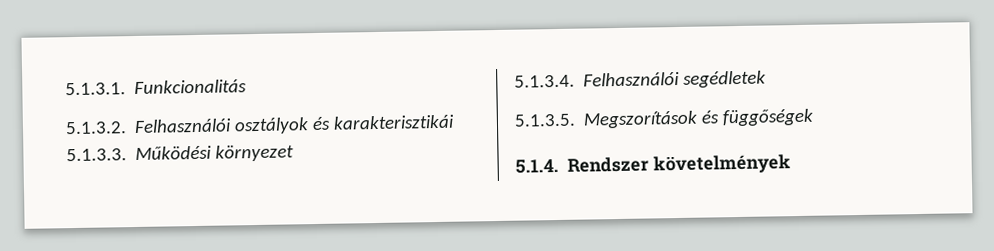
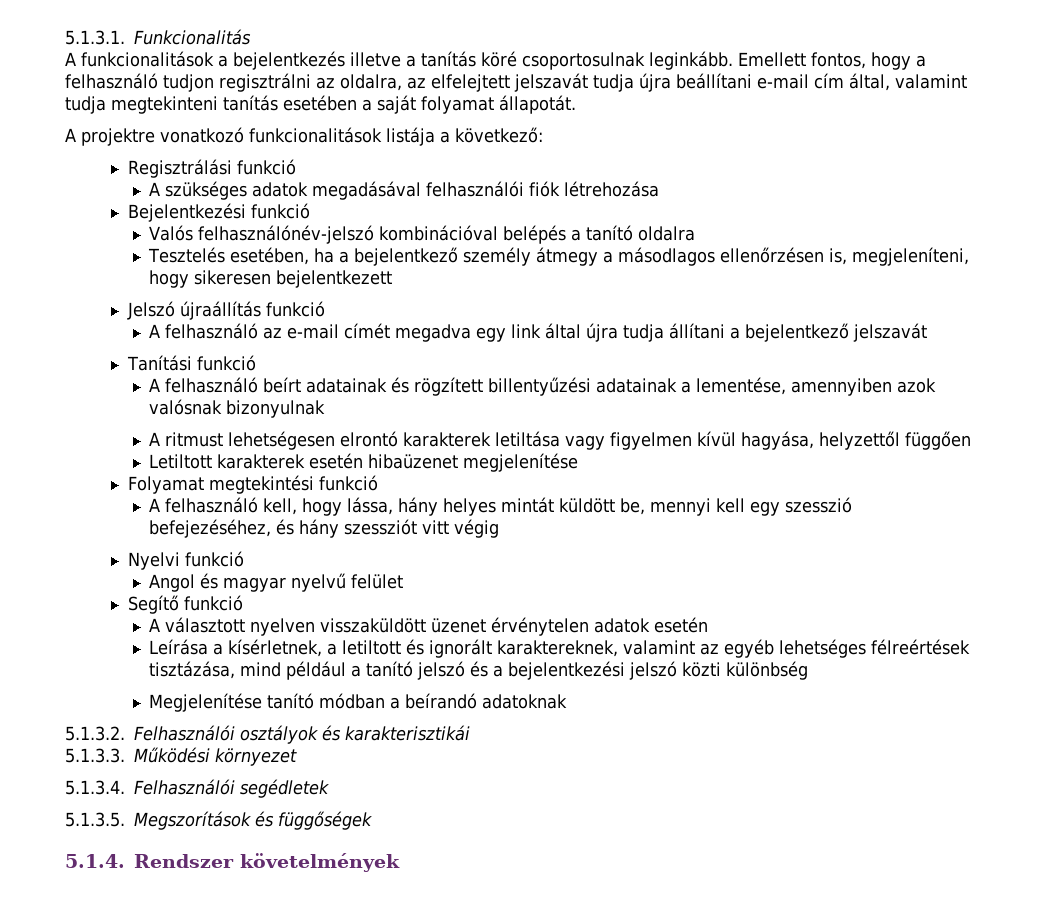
+ A funkcionalitások a bejelentkezés illetve a tanítás köré csoportosulnak leginkább. Emellett fontos, hogy a felhasználó tudjon regisztrálni az oldalra, az elfelejtett jelszavát tudja újra beállítani e-mail cím által, valamint tudja megtekinteni tanítás esetében a saját folyamat állapotát.
+ A projektre vonatkozó funkcionalitások listája a következő:
+ Regisztrálási funkció
+ A szükséges adatok megadásával felhasználói fiók létrehozása
+ Bejelentkezési funkció
+ Valós felhasználónév-jelszó kombinációval belépés a tanító oldalra
+ Tesztelés esetében, ha a bejelentkező személy átmegy a másodlagos ellenőrzésen is, megjeleníteni, hogy sikeresen bejelentkezett
+ Jelszó újraállítás funkció
+ A felhasználó az e-mail címét megadva egy link által újra tudja állítani a bejelentkező jelszavát
+ Tanítási funkció
+ A felhasználó beírt adatainak és rögzített billentyűzési adatainak a lementése, amennyiben azok valósnak bizonyulnak
+ A ritmust lehetségesen elrontó karakterek letiltása vagy figyelmen kívül hagyása, helyzettől függően
+ Letiltott karakterek esetén hibaüzenet megjelenítése
+ Folyamat megtekintési funkció
+ A felhasználó kell, hogy lássa, hány helyes mintát küldött be, mennyi kell egy szesszió befejezéséhez, és hány szessziót vitt végig
+ Nyelvi funkció
+ Angol és magyar nyelvű felület
+ Segítő funkció
+ A választott nyelven visszaküldött üzenet érvénytelen adatok esetén
+ Leírása a kísérletnek, a letiltott és ignorált karaktereknek, valamint az egyéb lehetséges félreértések tisztázása, mind például a tanító jelszó és a bejelentkezési jelszó közti különbség
+ Megjelenítése tanító módban a beírandó adatoknak

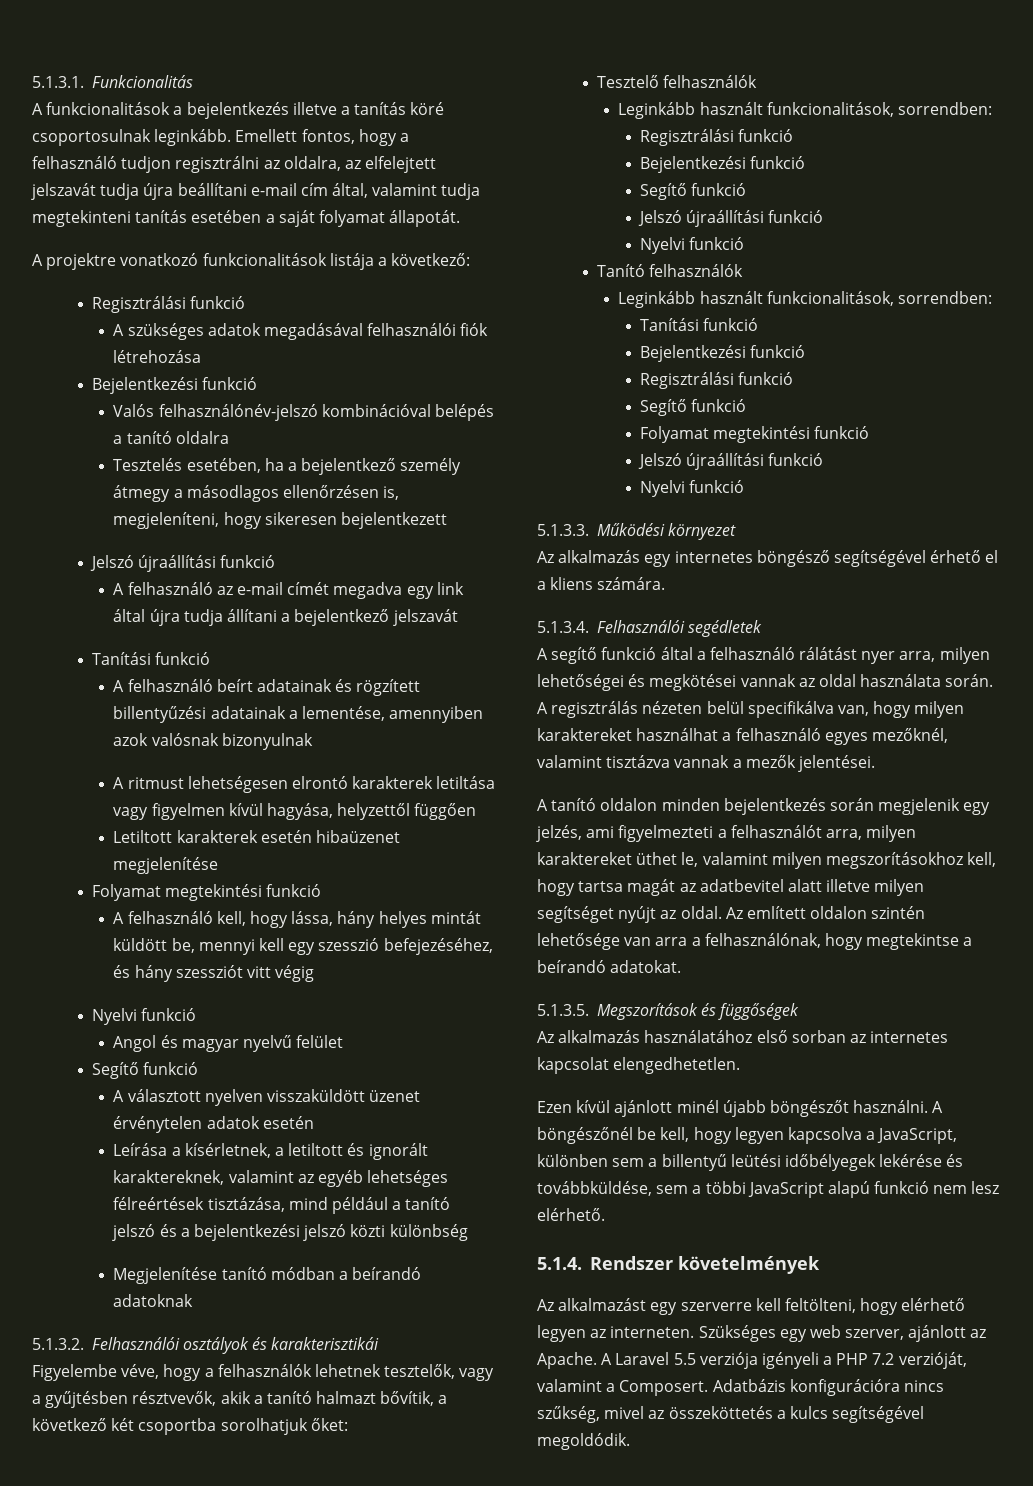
  Tesztelés esetében, ha a bejelentkező személy átmegy a másodlagos ellenőrzésen is, megjeleníteni, hogy sikeresen bejelentkezett
- Jelszó újraállítás funkció
+ Jelszó újraállítási funkció
+ Figyelembe véve, hogy a felhasználók lehetnek tesztelők, vagy a gyűjtésben résztvevők, akik a tanító halmazt bővítik, a következő két csoportba sorolhatjuk őket:
+ Tesztelő felhasználók
+ Leginkább használt funkcionalitások, sorrendben:
+ Regisztrálási funkció
+ Bejelentkezési funkció
+ Segítő funkció
+ Jelszó újraállítási funkció
+ Nyelvi funkció
+ Tanító felhasználók
+ Leginkább használt funkcionalitások, sorrendben:
+ Tanítási funkció
+ Bejelentkezési funkció
+ Regisztrálási funkció
+ Segítő funkció
+ Folyamat megtekintési funkció
+ Jelszó újraállítási funkció
+ Nyelvi funkció
  5.1.3.3. Működési környezet
+ Az alkalmazás egy internetes böngésző segítségével érhető el a kliens számára.
  5.1.3.4. Felhasználói segédletek
+ A segítő funkció által a felhasználó rálátást nyer arra, milyen lehetőségei és megkötései vannak az oldal használata során. A regisztrálás nézeten belül specifikálva van, hogy milyen karaktereket használhat a felhasználó egyes mezőknél, valamint tisztázva vannak a mezők jelentései.
+ A tanító oldalon minden bejelentkezés során megjelenik egy jelzés, ami figyelmezteti a felhasználót arra, milyen karaktereket üthet le, valamint milyen megszorításokhoz kell, hogy tartsa magát az adatbevitel alatt illetve milyen segítséget nyújt az oldal. Az említett oldalon szintén lehetősége van arra a felhasználónak, hogy megtekintse a beírandó adatokat.
  5.1.3.5. Megszorítások és függőségek
+ Az alkalmazás használatához első sorban az internetes kapcsolat elengedhetetlen.
+ Ezen kívül ajánlott minél újabb böngészőt használni. A böngészőnél be kell, hogy legyen kapcsolva a JavaScript, különben sem a billentyű leütési időbélyegek lekérése és továbbküldése, sem a többi JavaScript alapú funkció nem lesz elérhető.
  5.1.4. Rendszer követelmények
+ Az alkalmazást egy szerverre kell feltölteni, hogy elérhető legyen az interneten. Szükséges egy web szerver, ajánlott az Apache. A Laravel 5.5 verziója igényeli a PHP 7.2 verzióját, valamint a Composert. Adatbázis konfigurációra nincs szűkség, mivel az összeköttetés a kulcs segítségével megoldódik.

